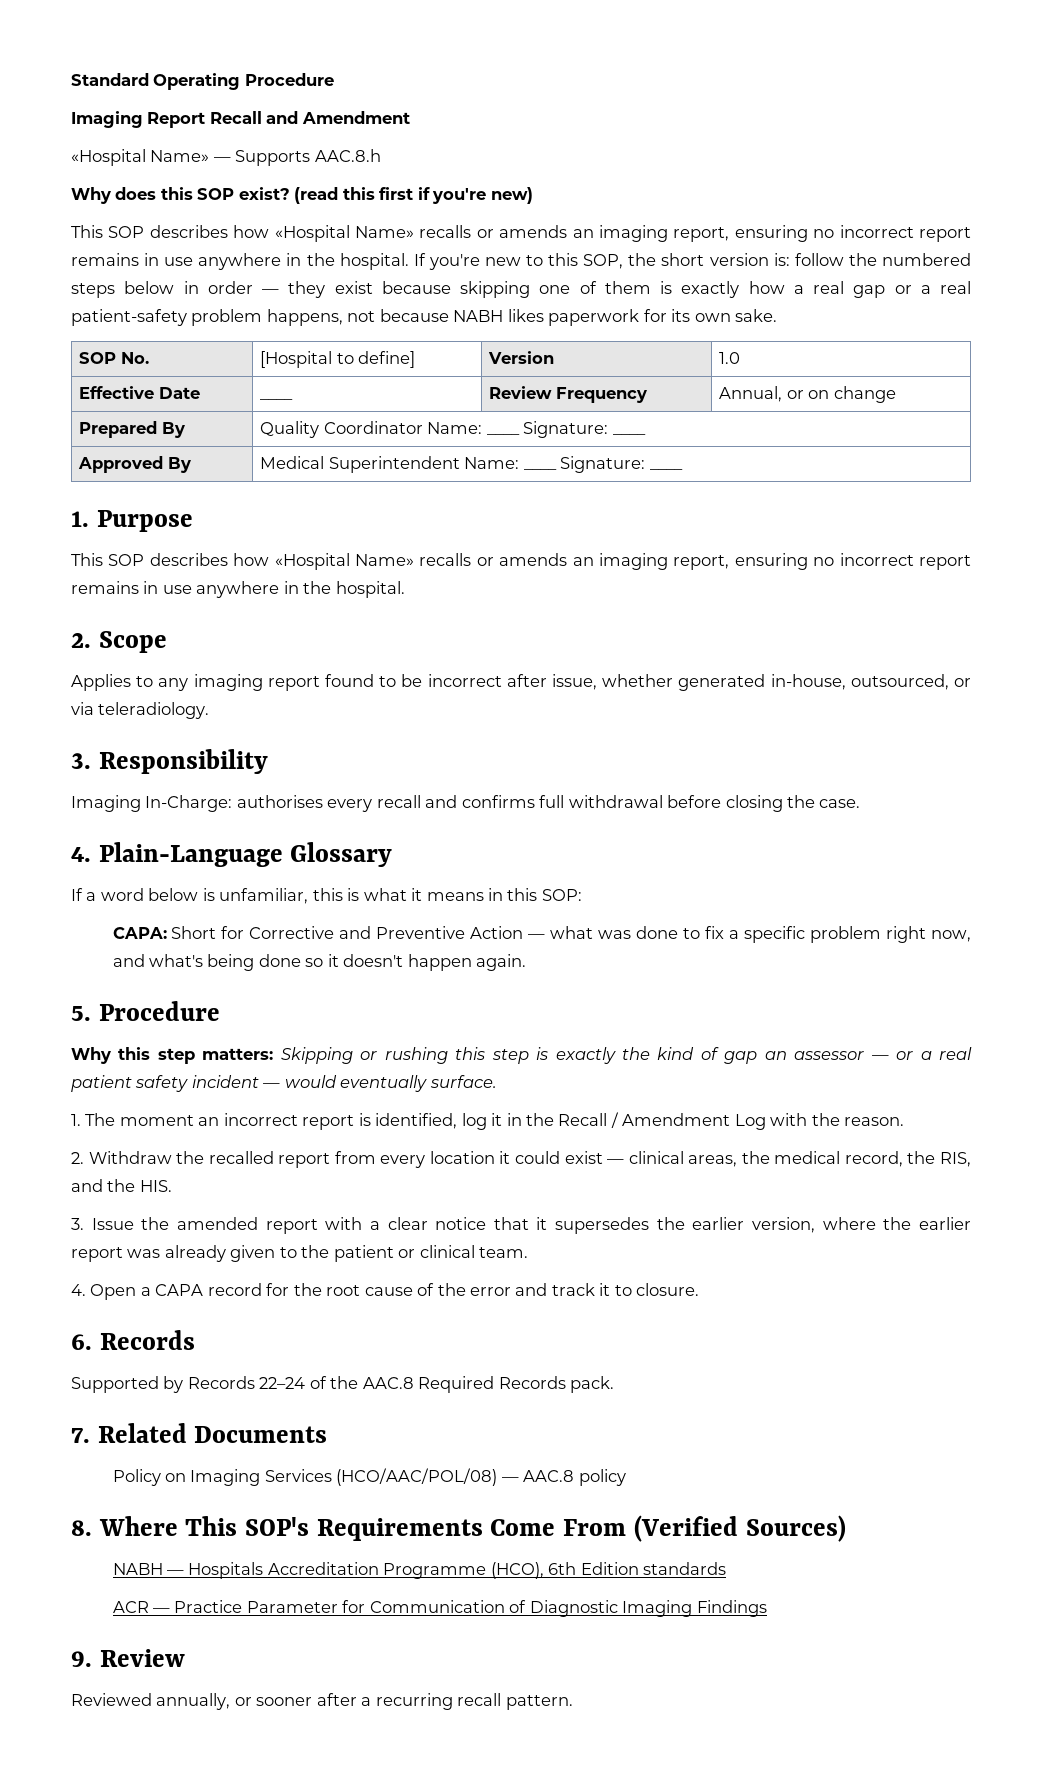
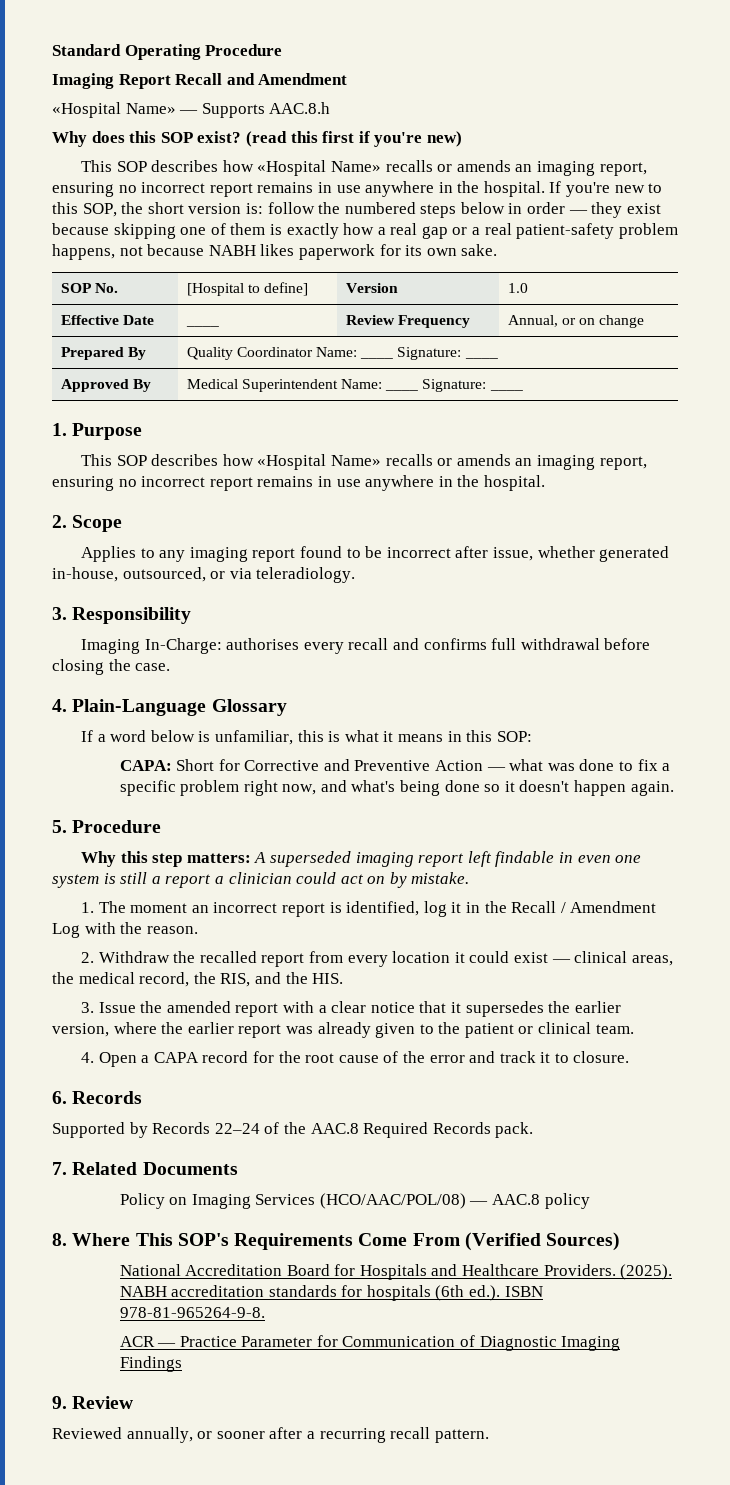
- Why this step matters: Skipping or rushing this step is exactly the kind of gap an assessor — or a real patient safety incident — would eventually surface.
+ Why this step matters: A superseded imaging report left findable in even one system is still a report a clinician could act on by mistake.
- NABH — Hospitals Accreditation Programme (HCO), 6th Edition standards
+ National Accreditation Board for Hospitals and Healthcare Providers. (2025). NABH accreditation standards for hospitals (6th ed.). ISBN 978-81-965264-9-8.

